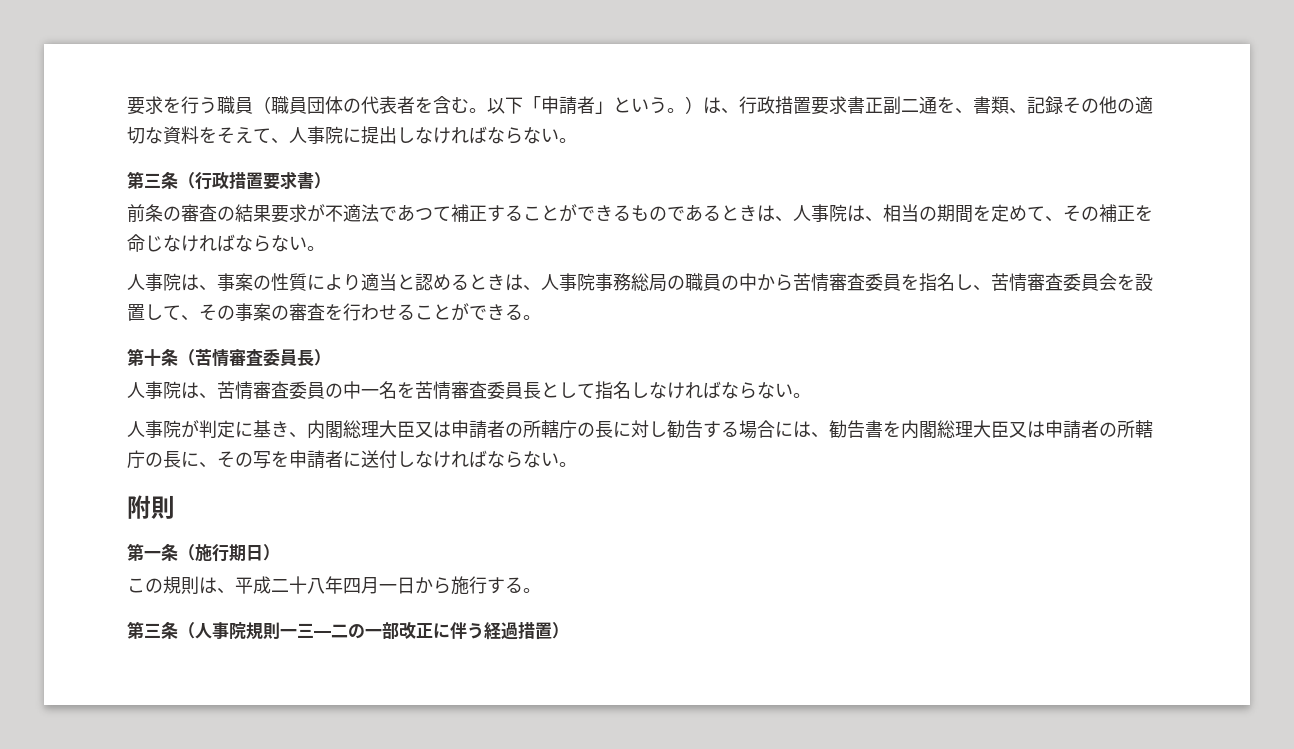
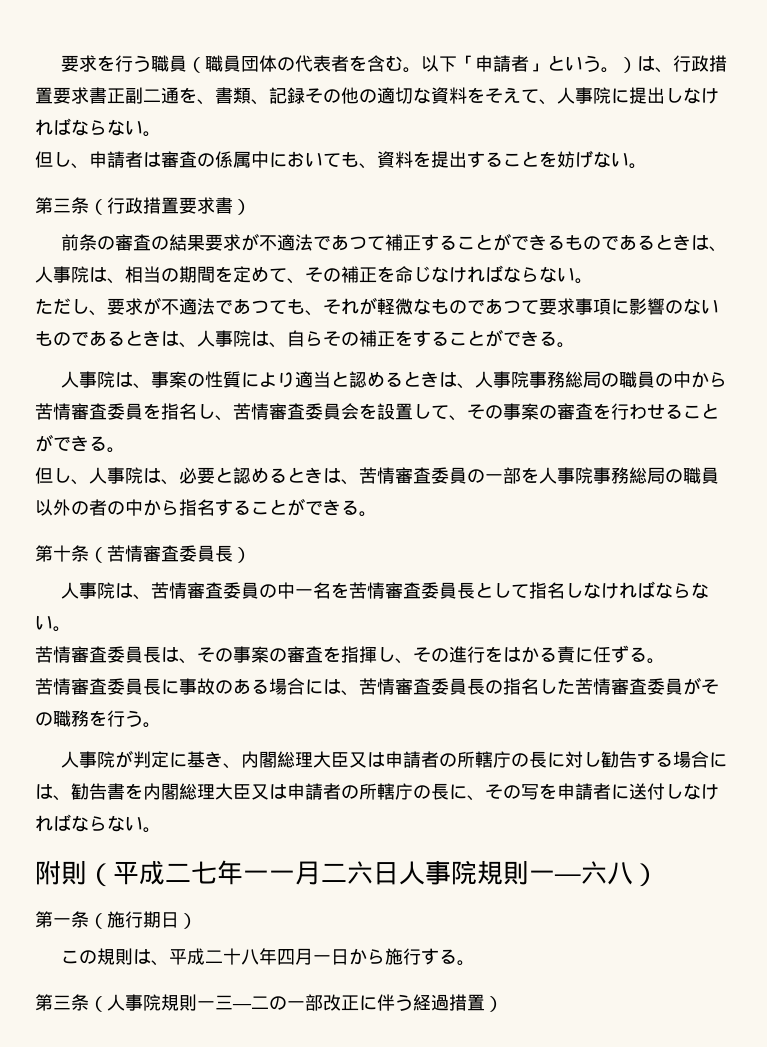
+ 但し、申請者は審査の係属中においても、資料を提出することを妨げない。
+ ただし、要求が不適法であつても、それが軽微なものであつて要求事項に影響のないものであるときは、人事院は、自らその補正をすることができる。
+ 但し、人事院は、必要と認めるときは、苦情審査委員の一部を人事院事務総局の職員以外の者の中から指名することができる。
+ 苦情審査委員長は、その事案の審査を指揮し、その進行をはかる責に任ずる。
+ 苦情審査委員長に事故のある場合には、苦情審査委員長の指名した苦情審査委員がその職務を行う。
- 附則
+ 附則（平成二七年一一月二六日人事院規則一―六八）

